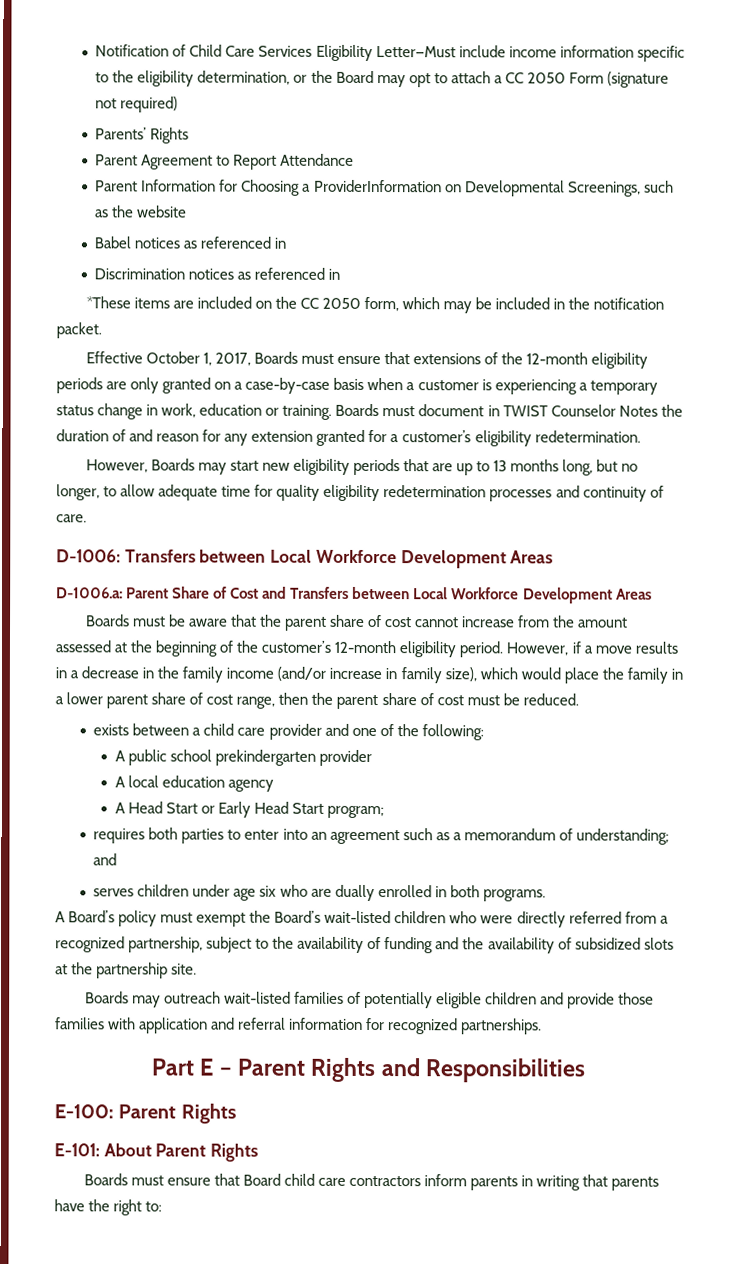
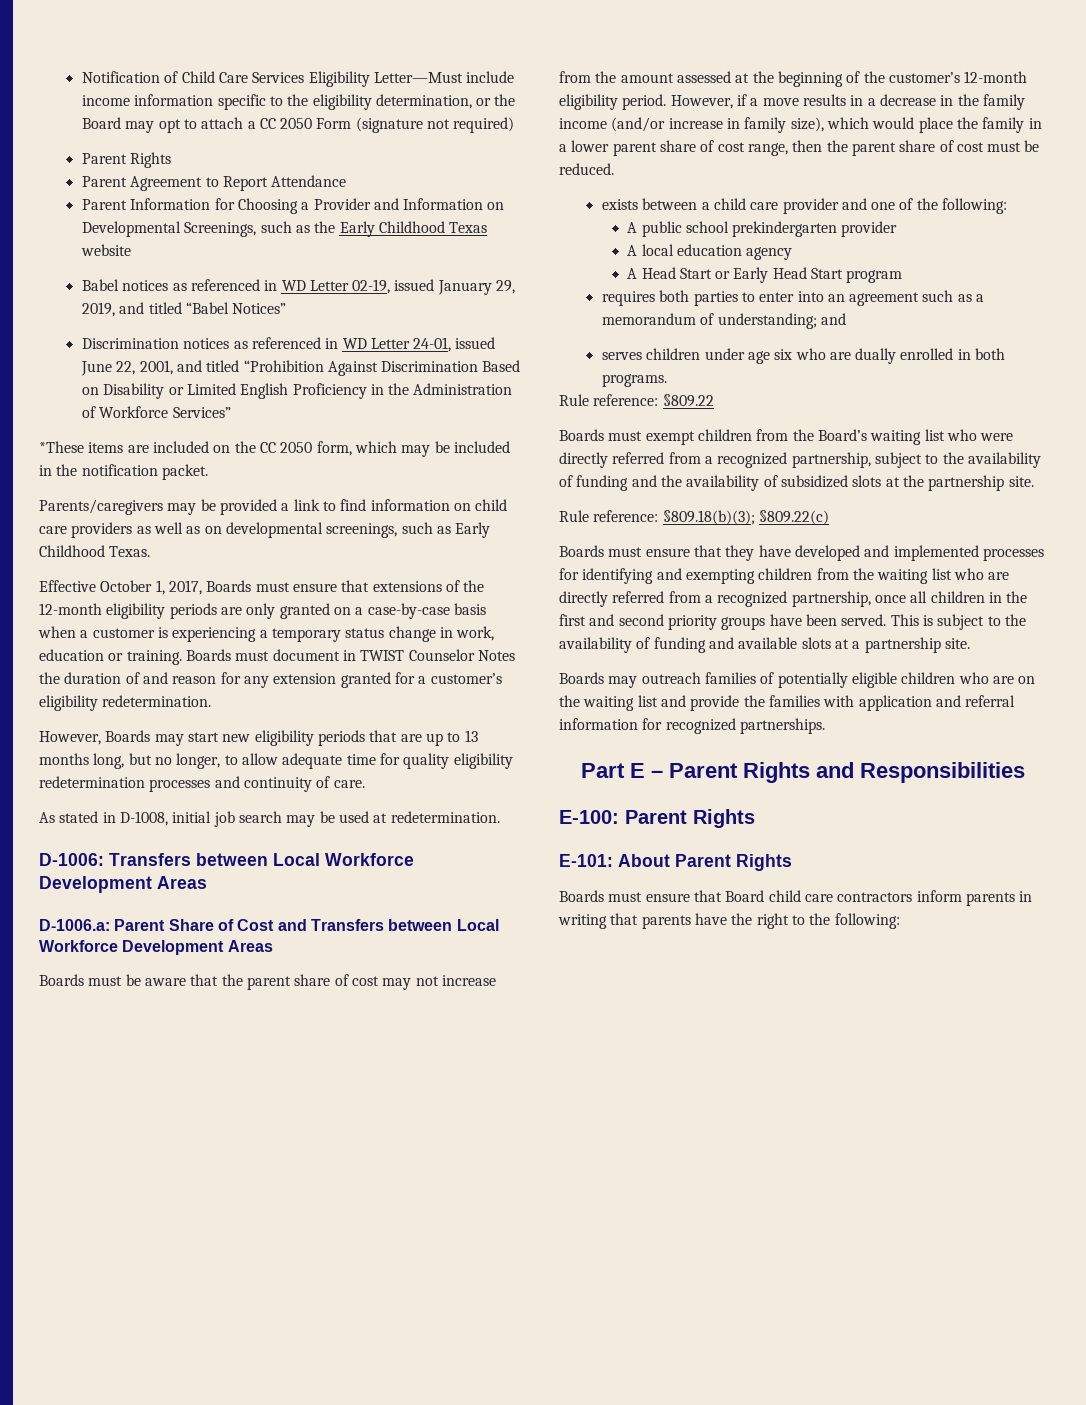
  Notification of Child Care Services Eligibility Letter—Must include income information specific to the eligibility determination, or the Board may opt to attach a CC 2050 Form (signature not required)
- Parents’ Rights
+ Parent Rights
- Parent Information for Choosing a ProviderInformation on Developmental Screenings, such as the website
+ Parent Information for Choosing a Provider and Information on Developmental Screenings, such as the Early Childhood Texas website
- Babel notices as referenced in
+ Babel notices as referenced in WD Letter 02-19, issued January 29, 2019, and titled “Babel Notices”
- Discrimination notices as referenced in
+ Discrimination notices as referenced in WD Letter 24-01, issued June 22, 2001, and titled “Prohibition Against Discrimination Based on Disability or Limited English Proficiency in the Administration of Workforce Services”
+ Parents/caregivers may be provided a link to find information on child care providers as well as on developmental screenings, such as Early Childhood Texas.
+ As stated in D-1008, initial job search may be used at redetermination.
- Boards must be aware that the parent share of cost cannot increase from the amount assessed at the beginning of the customer’s 12-month eligibility period.
+ Boards must be aware that the parent share of cost may not increase from the amount assessed at the beginning of the customer’s 12-month eligibility period.
- A Head Start or Early Head Start program;
+ A Head Start or Early Head Start program
- A Board’s policy must exempt the Board’s wait-listed children who were directly referred from a recognized partnership, subject to the availability of funding and the availability of subsidized slots at the partnership site.
+ Rule reference: §809.22
+ Boards must exempt children from the Board’s waiting list who were directly referred from a recognized partnership, subject to the availability of funding and the availability of subsidized slots at the partnership site.
+ Rule reference: §809.18(b)(3); §809.22(c)
+ Boards must ensure that they have developed and implemented processes for identifying and exempting children from the waiting list who are directly referred from a recognized partnership, once all children in the first and second priority groups have been served. This is subject to the availability of funding and available slots at a partnership site.
- Boards may outreach wait-listed families of potentially eligible children and provide those families with application and referral information for recognized partnerships.
+ Boards may outreach families of potentially eligible children who are on the waiting list and provide the families with application and referral information for recognized partnerships.
- Boards must ensure that Board child care contractors inform parents in writing that parents have the right to:
+ Boards must ensure that Board child care contractors inform parents in writing that parents have the right to the following:

